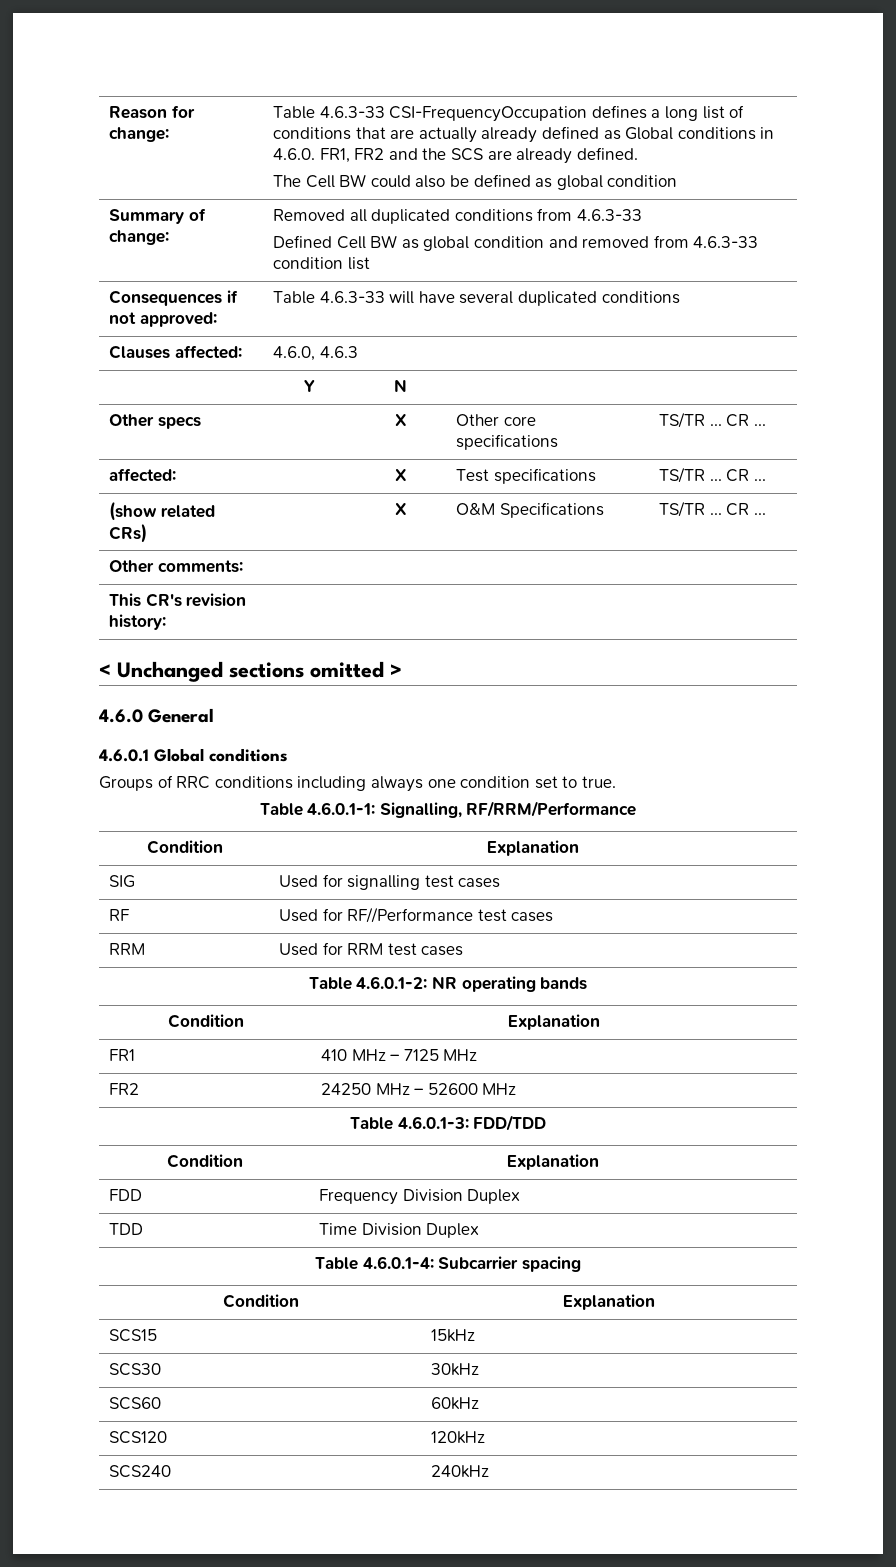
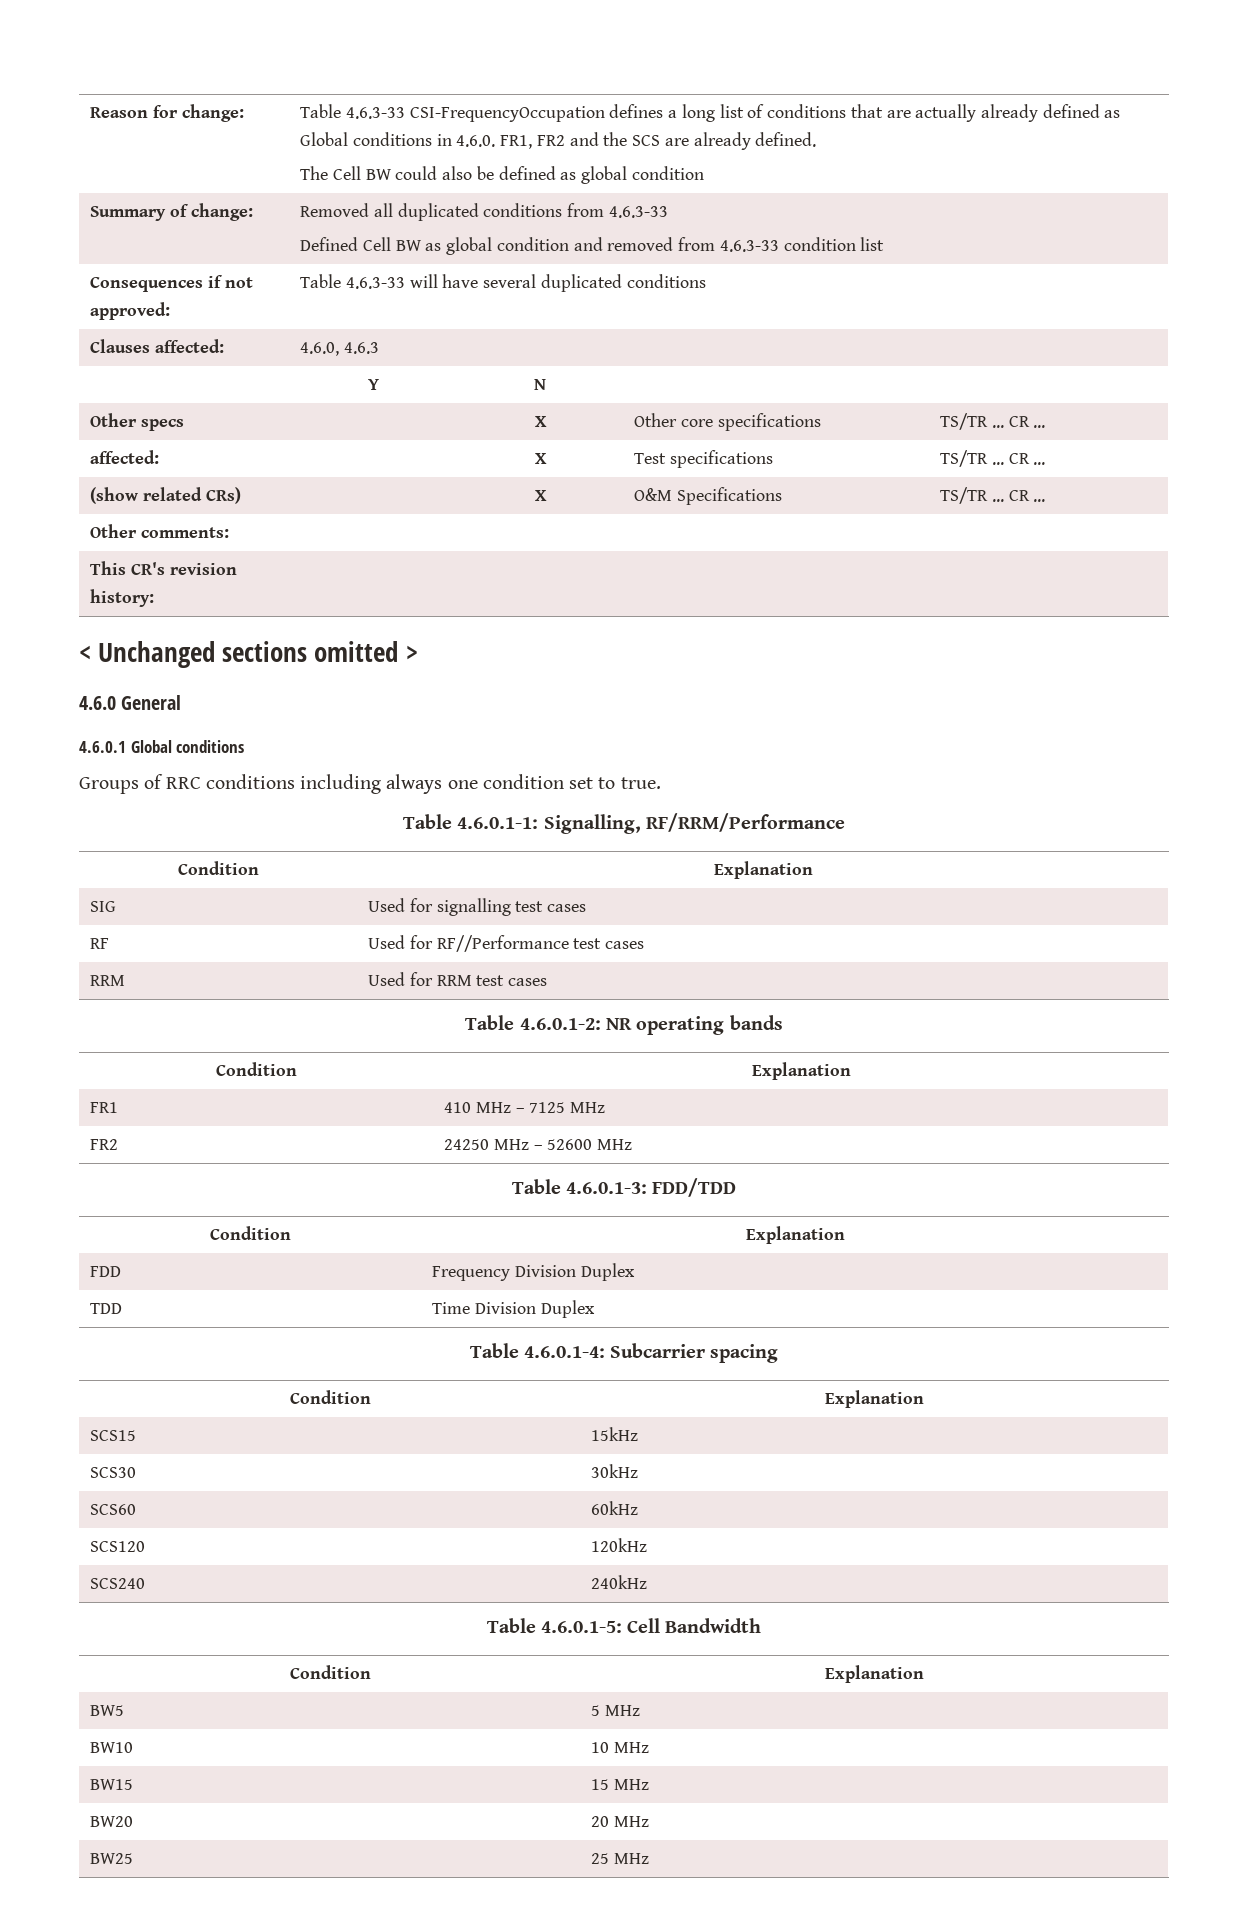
+ Table 4.6.0.1-5: Cell Bandwidth
+ Condition | Explanation
+ BW5 | 5 MHz
+ BW10 | 10 MHz
+ BW15 | 15 MHz
+ BW20 | 20 MHz
+ BW25 | 25 MHz

